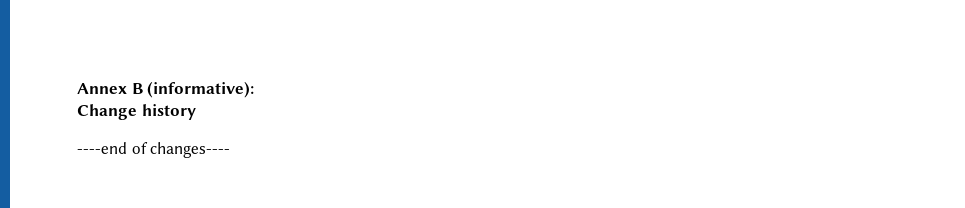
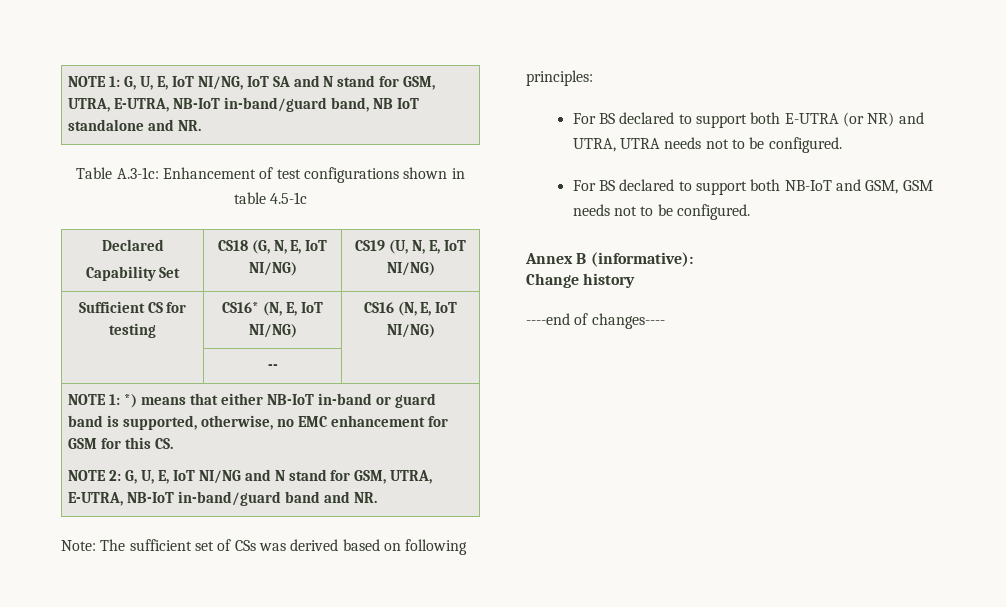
+ NOTE 1: G, U, E, IoT NI/NG, IoT SA and N stand for GSM, UTRA, E-UTRA, NB-IoT in-band/guard band, NB IoT standalone and NR.
+ Table A.3-1c: Enhancement of test configurations shown in table 4.5-1c
+ Declared
+ Capability Set | CS18 (G, N, E, IoT NI/NG) | CS19 (U, N, E, IoT NI/NG)
+ Sufficient CS for testing | CS16* (N, E, IoT NI/NG) | CS16 (N, E, IoT NI/NG)
+ | -- |
+ NOTE 1: *) means that either NB-IoT in-band or guard band is supported, otherwise, no EMC enhancement for GSM for this CS.
+ NOTE 2: G, U, E, IoT NI/NG and N stand for GSM, UTRA, E-UTRA, NB-IoT in-band/guard band and NR.
+ Note: The sufficient set of CSs was derived based on following principles:
+ For BS declared to support both E-UTRA (or NR) and UTRA, UTRA needs not to be configured.
+ For BS declared to support both NB-IoT and GSM, GSM needs not to be configured.

